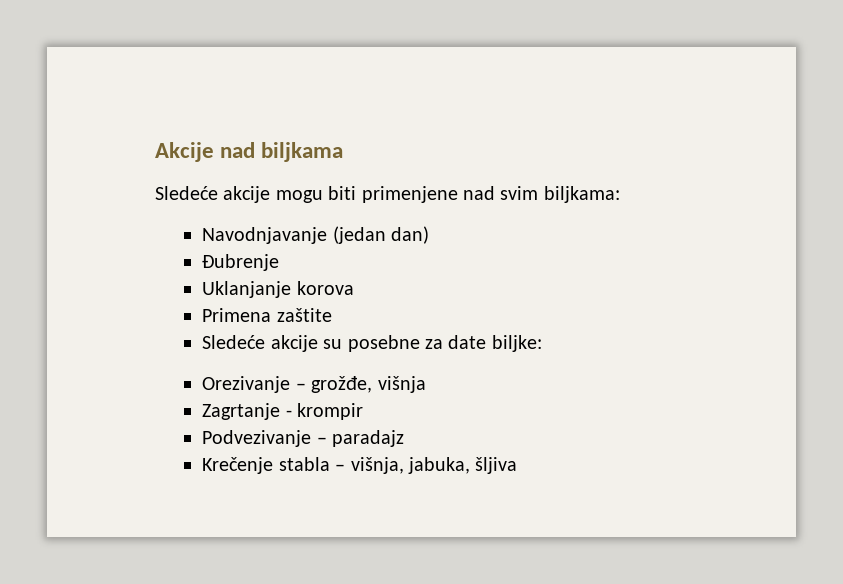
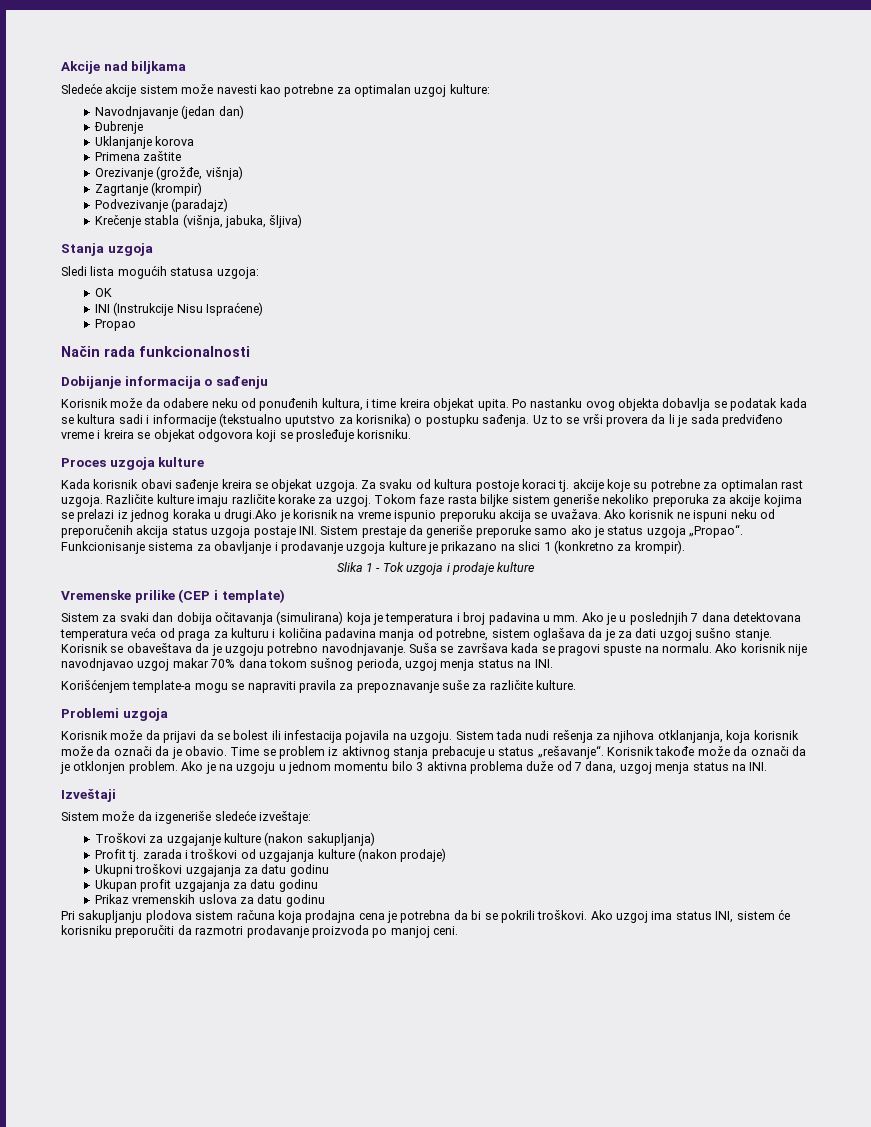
- Sledeće akcije mogu biti primenjene nad svim biljkama:
+ Sledeće akcije sistem može navesti kao potrebne za optimalan uzgoj kulture:
- Sledeće akcije su posebne za date biljke:
- Orezivanje – grožđe, višnja
+ Orezivanje (grožđe, višnja)
- Zagrtanje - krompir
+ Zagrtanje (krompir)
- Podvezivanje – paradajz
+ Podvezivanje (paradajz)
- Krečenje stabla – višnja, jabuka, šljiva
+ Krečenje stabla (višnja, jabuka, šljiva)
+ Stanja uzgoja
+ Sledi lista mogućih statusa uzgoja:
+ OK
+ INI (Instrukcije Nisu Ispraćene)
+ Propao
+ Način rada funkcionalnosti
+ Dobijanje informacija o sađenju
+ Korisnik može da odabere neku od ponuđenih kultura, i time kreira objekat upita. Po nastanku ovog objekta dobavlja se podatak kada se kultura sadi i informacije (tekstualno uputstvo za korisnika) o postupku sađenja. Uz to se vrši provera da li je sada predviđeno vreme i kreira se objekat odgovora koji se prosleđuje korisniku.
+ Proces uzgoja kulture
+ Kada korisnik obavi sađenje kreira se objekat uzgoja. Za svaku od kultura postoje koraci tj. akcije koje su potrebne za optimalan rast uzgoja. Različite kulture imaju različite korake za uzgoj. Tokom faze rasta biljke sistem generiše nekoliko preporuka za akcije kojima se prelazi iz jednog koraka u drugi.Ako je korisnik na vreme ispunio preporuku akcija se uvažava. Ako korisnik ne ispuni neku od preporučenih akcija status uzgoja postaje INI. Sistem prestaje da generiše preporuke samo ako je status uzgoja „Propao“. Funkcionisanje sistema za obavljanje i prodavanje uzgoja kulture je prikazano na slici 1 (konkretno za krompir).
+ Slika 1 - Tok uzgoja i prodaje kulture
+ Vremenske prilike (CEP i template)
+ Sistem za svaki dan dobija očitavanja (simulirana) koja je temperatura i broj padavina u mm. Ako je u poslednjih 7 dana detektovana temperatura veća od praga za kulturu i količina padavina manja od potrebne, sistem oglašava da je za dati uzgoj sušno stanje. Korisnik se obaveštava da je uzgoju potrebno navodnjavanje. Suša se završava kada se pragovi spuste na normalu. Ako korisnik nije navodnjavao uzgoj makar 70% dana tokom sušnog perioda, uzgoj menja status na INI.
+ Korišćenjem template-a mogu se napraviti pravila za prepoznavanje suše za različite kulture.
+ Problemi uzgoja
+ Korisnik može da prijavi da se bolest ili infestacija pojavila na uzgoju. Sistem tada nudi rešenja za njihova otklanjanja, koja korisnik može da označi da je obavio. Time se problem iz aktivnog stanja prebacuje u status „rešavanje“. Korisnik takođe može da označi da je otklonjen problem. Ako je na uzgoju u jednom momentu bilo 3 aktivna problema duže od 7 dana, uzgoj menja status na INI.
+ Izveštaji
+ Sistem može da izgeneriše sledeće izveštaje:
+ Troškovi za uzgajanje kulture (nakon sakupljanja)
+ Profit tj. zarada i troškovi od uzgajanja kulture (nakon prodaje)
+ Ukupni troškovi uzgajanja za datu godinu
+ Ukupan profit uzgajanja za datu godinu
+ Prikaz vremenskih uslova za datu godinu
+ Pri sakupljanju plodova sistem računa koja prodajna cena je potrebna da bi se pokrili troškovi. Ako uzgoj ima status INI, sistem će korisniku preporučiti da razmotri prodavanje proizvoda po manjoj ceni.

